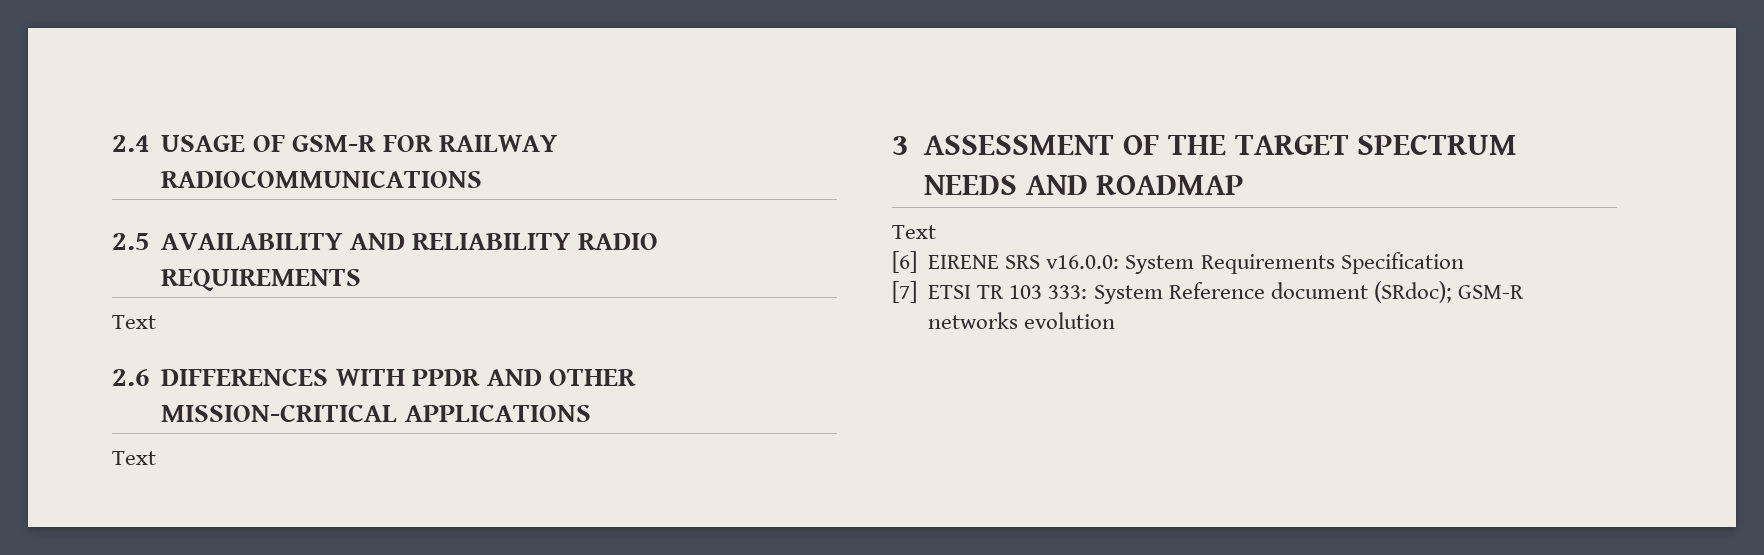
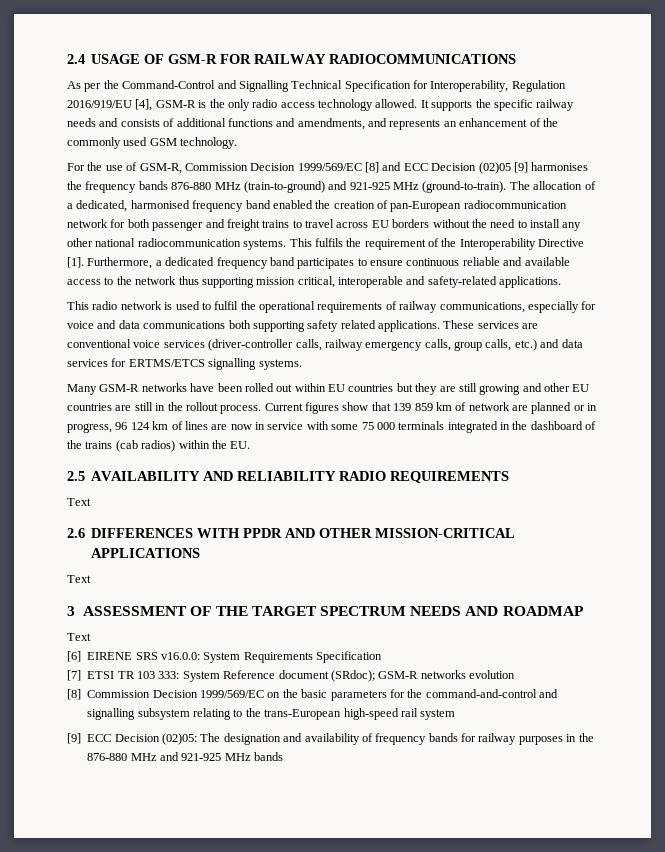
+ As per the Command-Control and Signalling Technical Specification for Interoperability, Regulation 2016/919/EU [4], GSM-R is the only radio access technology allowed. It supports the specific railway needs and consists of additional functions and amendments, and represents an enhancement of the commonly used GSM technology.
+ For the use of GSM-R, Commission Decision 1999/569/EC [8] and ECC Decision (02)05 [9] harmonises the frequency bands 876-880 MHz (train-to-ground) and 921-925 MHz (ground-to-train). The allocation of a dedicated, harmonised frequency band enabled the creation of pan-European radiocommunication network for both passenger and freight trains to travel across EU borders without the need to install any other national radiocommunication systems. This fulfils the requirement of the Interoperability Directive [1]. Furthermore, a dedicated frequency band participates to ensure continuous reliable and available access to the network thus supporting mission critical, interoperable and safety-related applications.
+ This radio network is used to fulfil the operational requirements of railway communications, especially for voice and data communications both supporting safety related applications. These services are conventional voice services (driver-controller calls, railway emergency calls, group calls, etc.) and data services for ERTMS/ETCS signalling systems.
+ Many GSM-R networks have been rolled out within EU countries but they are still growing and other EU countries are still in the rollout process. Current figures show that 139 859 km of network are planned or in progress, 96 124 km of lines are now in service with some 75 000 terminals integrated in the dashboard of the trains (cab radios) within the EU.
+ [8] Commission Decision 1999/569/EC on the basic parameters for the command-and-control and signalling subsystem relating to the trans-European high-speed rail system
+ [9] ECC Decision (02)05: The designation and availability of frequency bands for railway purposes in the 876-880 MHz and 921-925 MHz bands

